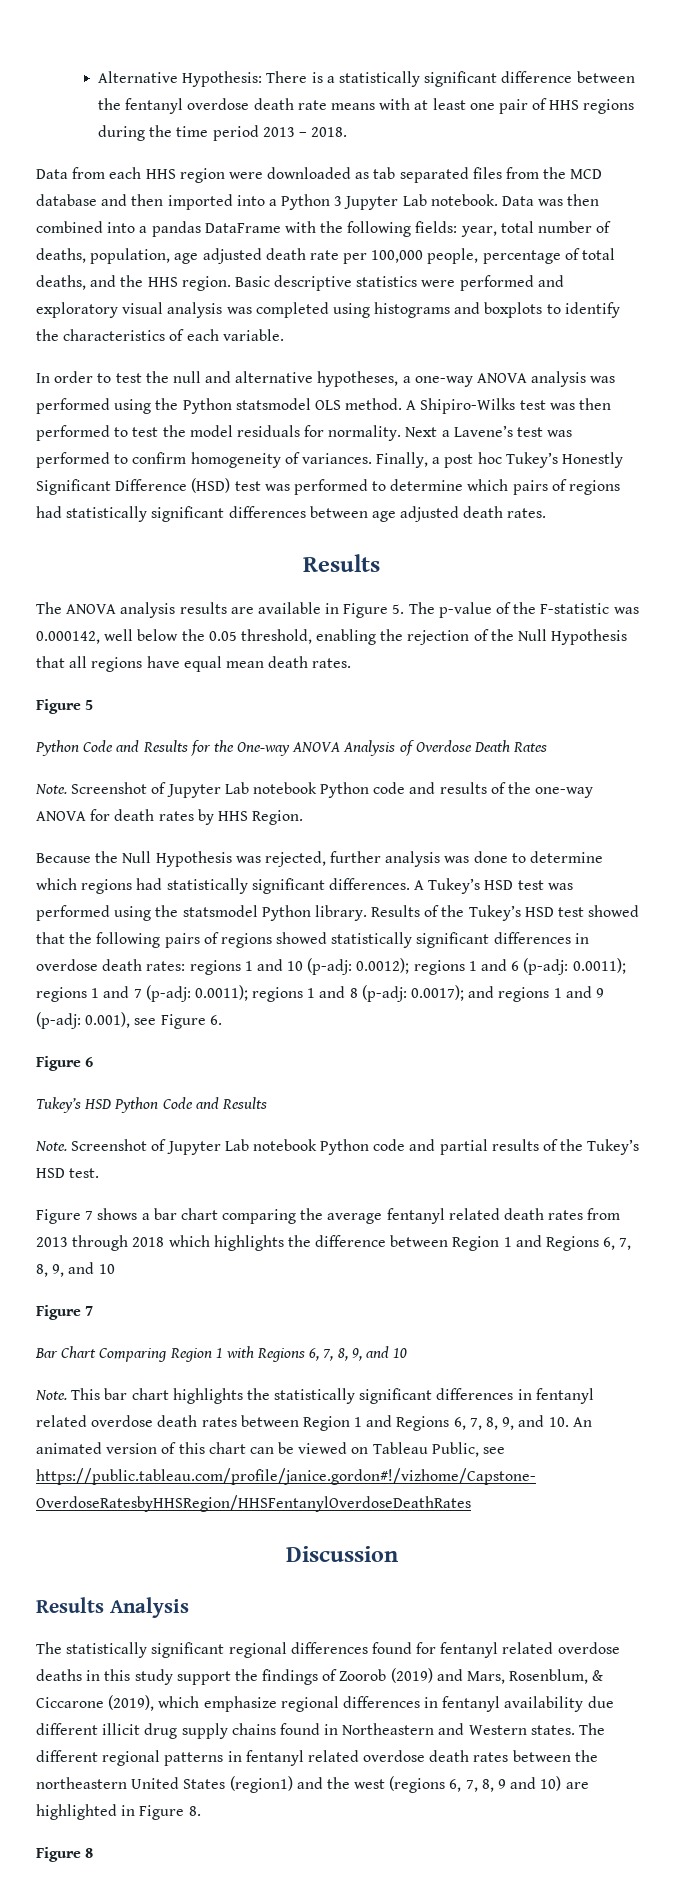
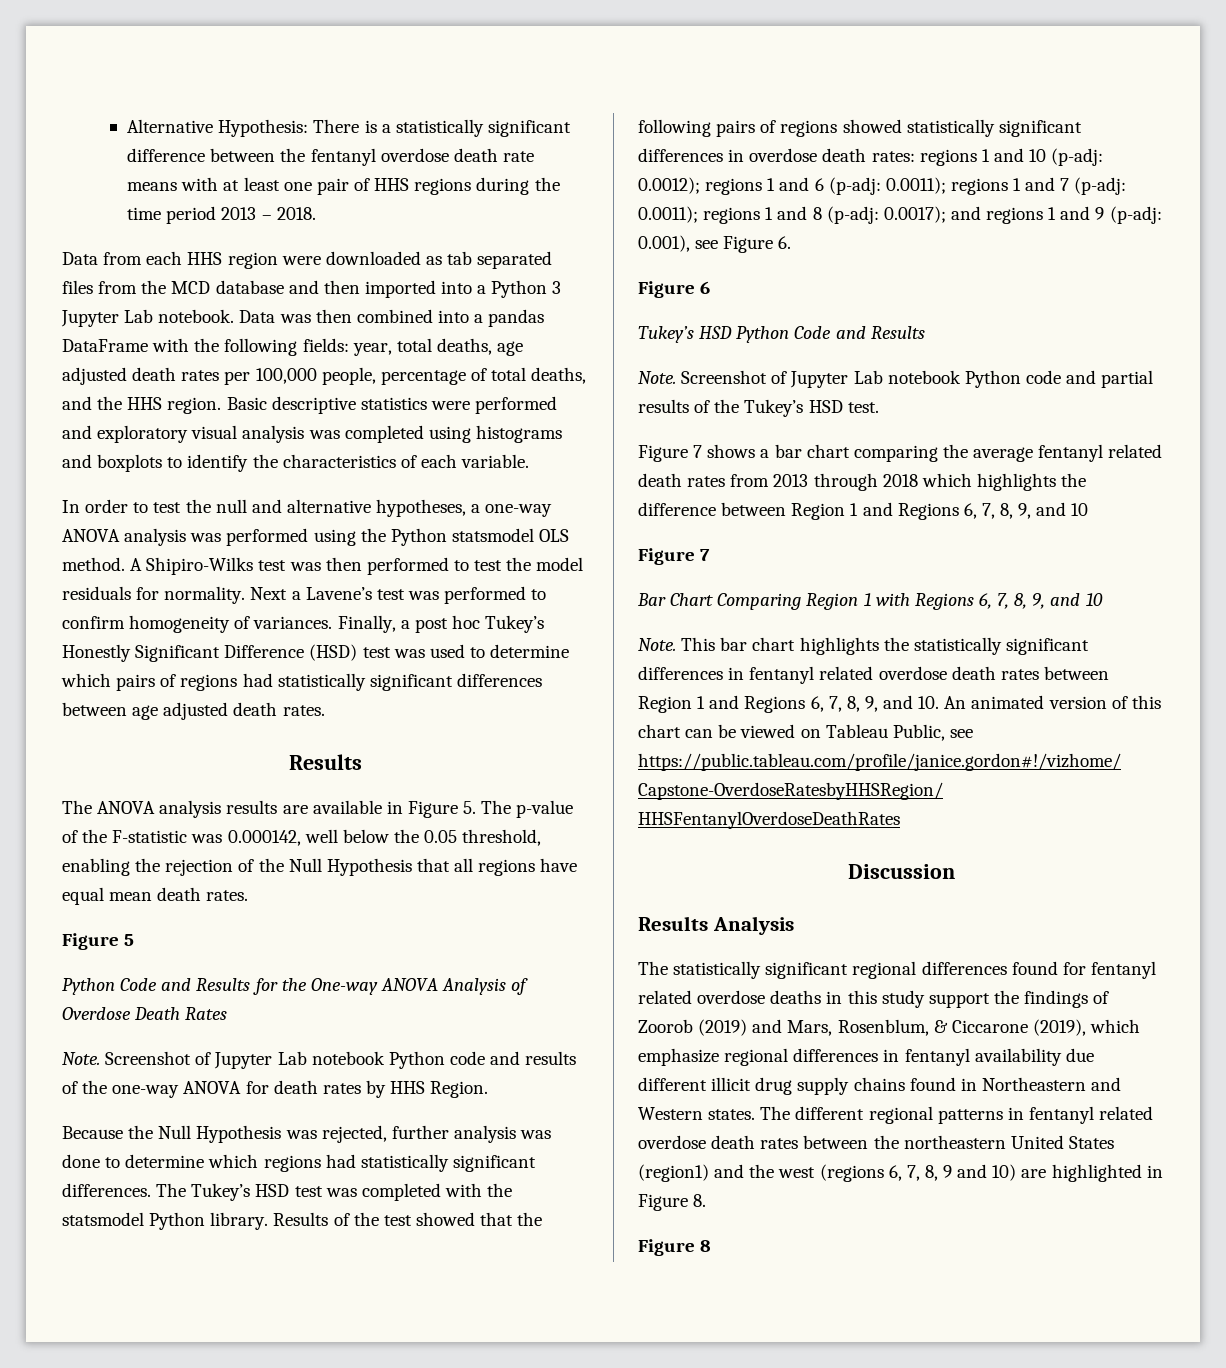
- Data was then combined into a pandas DataFrame with the following fields: year, total number of deaths, population, age adjusted death rate per 100,000 people, percentage of total deaths, and the HHS region.
+ Data was then combined into a pandas DataFrame with the following fields: year, total deaths, age adjusted death rates per 100,000 people, percentage of total deaths, and the HHS region.
- Finally, a post hoc Tukey’s Honestly Significant Difference (HSD) test was performed to determine which pairs of regions had statistically significant differences between age adjusted death rates.
+ Finally, a post hoc Tukey’s Honestly Significant Difference (HSD) test was used to determine which pairs of regions had statistically significant differences between age adjusted death rates.
- A Tukey’s HSD test was performed using the statsmodel Python library.
+ The Tukey’s HSD test was completed with the statsmodel Python library.
- Results of the Tukey’s HSD test showed that the following pairs of regions showed statistically significant differences in overdose death rates: regions 1 and 10 (p-adj: 0.0012); regions 1 and 6 (p-adj: 0.0011); regions 1 and 7 (p-adj: 0.0011); regions 1 and 8 (p-adj: 0.0017); and regions 1 and 9 (p-adj: 0.001), see Figure 6.
+ Results of the test showed that the following pairs of regions showed statistically significant differences in overdose death rates: regions 1 and 10 (p-adj: 0.0012); regions 1 and 6 (p-adj: 0.0011); regions 1 and 7 (p-adj: 0.0011); regions 1 and 8 (p-adj: 0.0017); and regions 1 and 9 (p-adj: 0.001), see Figure 6.

